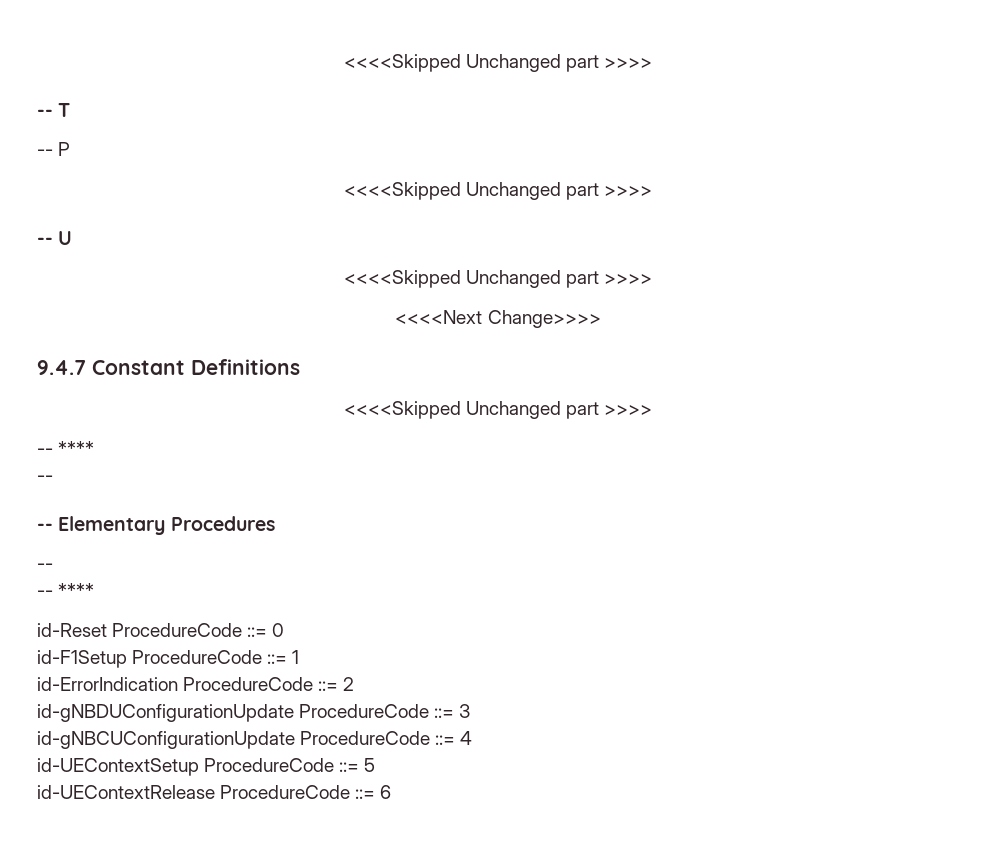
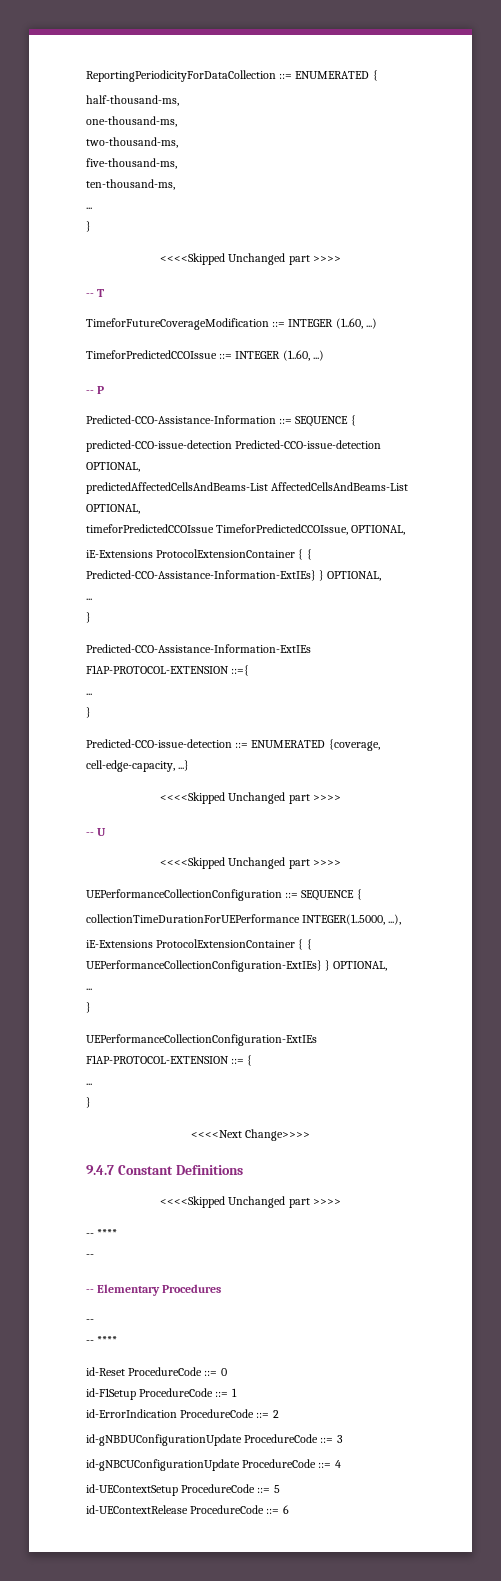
+ ReportingPeriodicityForDataCollection ::= ENUMERATED {
+ half-thousand-ms,
+ one-thousand-ms,
+ two-thousand-ms,
+ five-thousand-ms,
+ ten-thousand-ms,
+ ...
+ }
+ TimeforFutureCoverageModification ::= INTEGER (1..60, ...)
+ TimeforPredictedCCOIssue ::= INTEGER (1..60, ...)
  -- P
+ Predicted-CCO-Assistance-Information ::= SEQUENCE {
+ predicted-CCO-issue-detection Predicted-CCO-issue-detection OPTIONAL,
+ predictedAffectedCellsAndBeams-List AffectedCellsAndBeams-List OPTIONAL,
+ timeforPredictedCCOIssue TimeforPredictedCCOIssue, OPTIONAL,
+ iE-Extensions ProtocolExtensionContainer { { Predicted-CCO-Assistance-Information-ExtIEs} } OPTIONAL,
+ ...
+ }
+ Predicted-CCO-Assistance-Information-ExtIEs F1AP-PROTOCOL-EXTENSION ::={
+ ...
+ }
+ Predicted-CCO-issue-detection ::= ENUMERATED {coverage, cell-edge-capacity, ...}
+ UEPerformanceCollectionConfiguration ::= SEQUENCE {
+ collectionTimeDurationForUEPerformance INTEGER(1..5000, ...),
+ iE-Extensions ProtocolExtensionContainer { { UEPerformanceCollectionConfiguration-ExtIEs} } OPTIONAL,
+ ...
+ }
+ UEPerformanceCollectionConfiguration-ExtIEs F1AP-PROTOCOL-EXTENSION ::= {
+ ...
+ }

